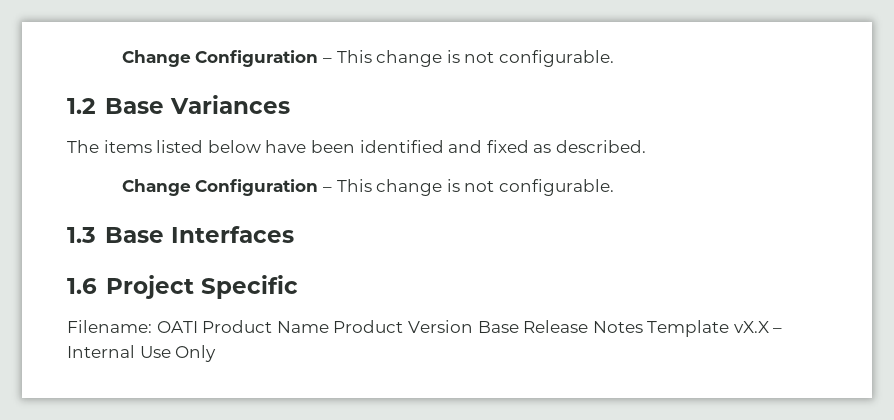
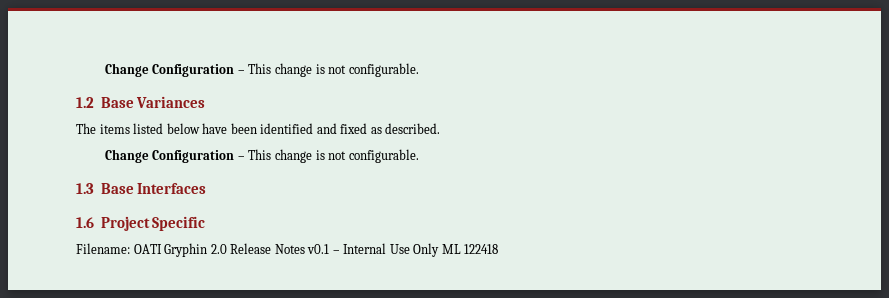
- Filename: OATI Product Name Product Version Base Release Notes Template vX.X – Internal Use Only
+ Filename: OATI Gryphin 2.0 Release Notes v0.1 – Internal Use Only ML 122418

